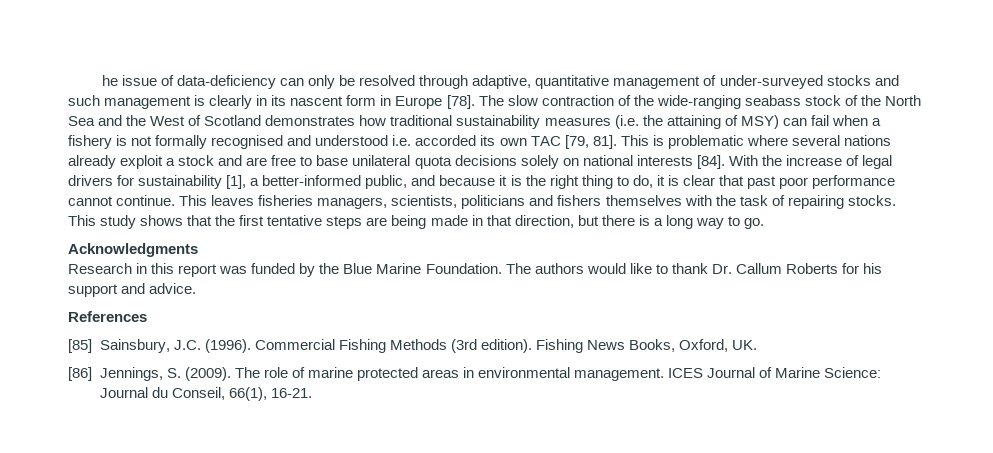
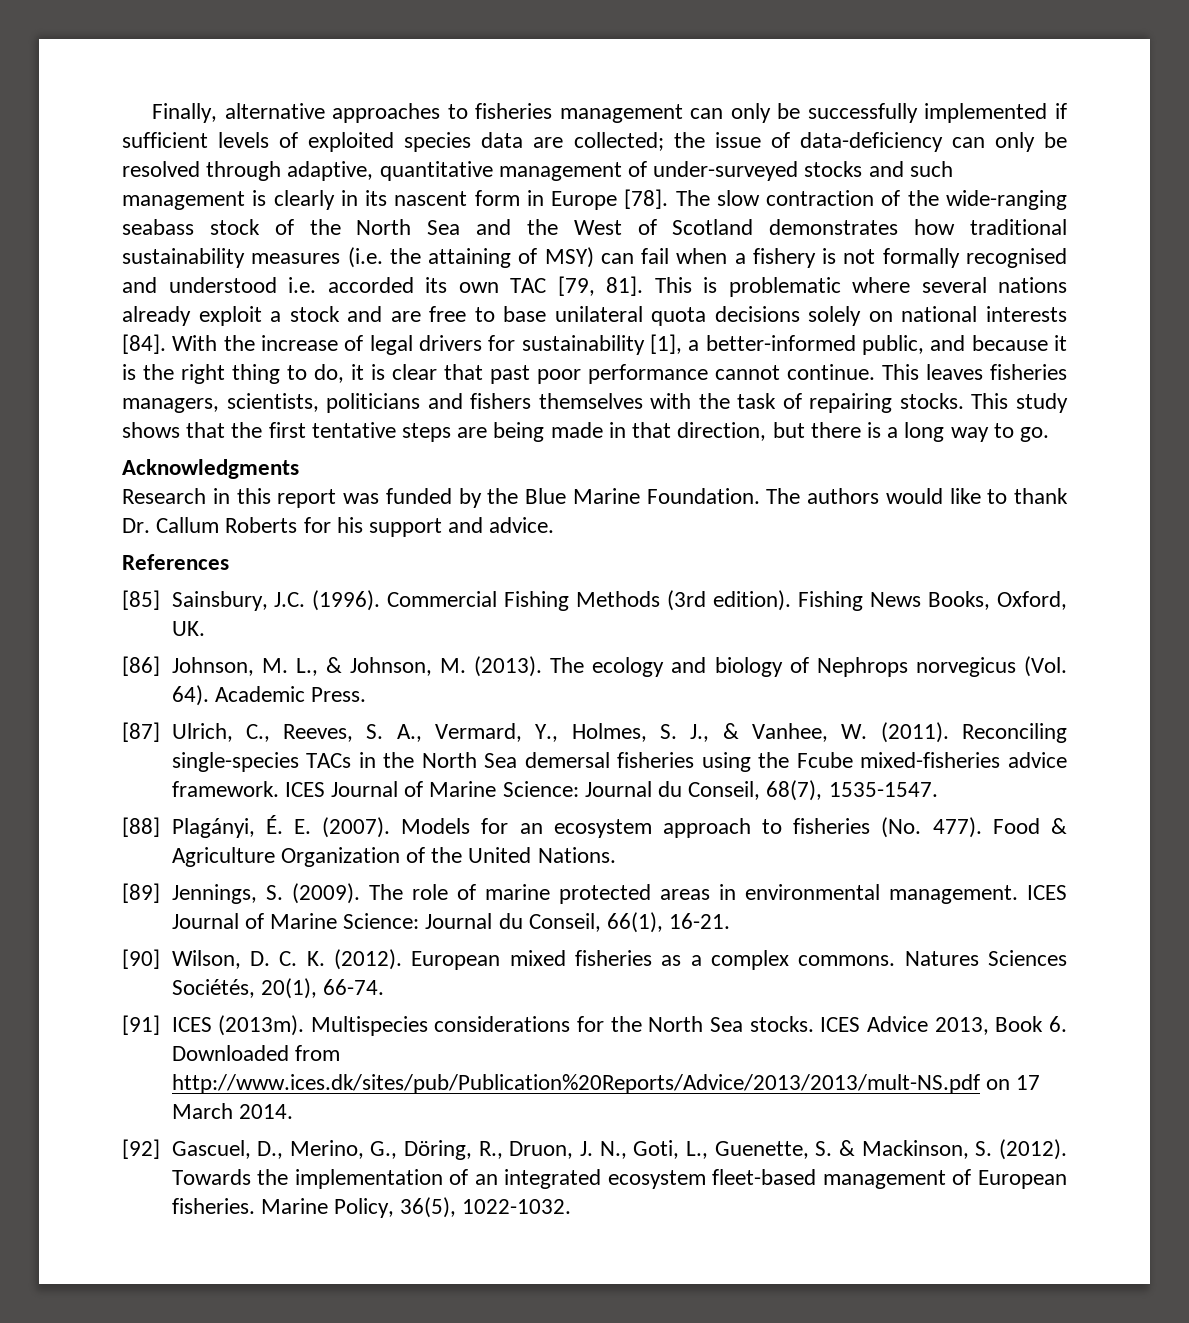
- he issue of data-deficiency can only be resolved through adaptive, quantitative management of under-surveyed stocks and such management is clearly in its nascent form in Europe [78].
+ Finally, alternative approaches to fisheries management can only be successfully implemented if sufficient levels of exploited species data are collected; the issue of data-deficiency can only be resolved through adaptive, quantitative management of under-surveyed stocks and such management is clearly in its nascent form in Europe [78].
- [86] Jennings, S. (2009).
+ [86] Johnson, M. L., & Johnson, M. (2013). The ecology and biology of Nephrops norvegicus (Vol. 64). Academic Press.
+ [87] Ulrich, C., Reeves, S. A., Vermard, Y., Holmes, S. J., & Vanhee, W. (2011). Reconciling single-species TACs in the North Sea demersal fisheries using the Fcube mixed-fisheries advice framework. ICES Journal of Marine Science: Journal du Conseil, 68(7), 1535-1547.
+ [88] Plagányi, É. E. (2007). Models for an ecosystem approach to fisheries (No. 477). Food & Agriculture Organization of the United Nations.
+ [89] Jennings, S. (2009).
+ [90] Wilson, D. C. K. (2012). European mixed fisheries as a complex commons. Natures Sciences Sociétés, 20(1), 66-74.
+ [91] ICES (2013m). Multispecies considerations for the North Sea stocks. ICES Advice 2013, Book 6. Downloaded from http://www.ices.dk/sites/pub/Publication%20Reports/Advice/2013/2013/mult-NS.pdf on 17 March 2014.
+ [92] Gascuel, D., Merino, G., Döring, R., Druon, J. N., Goti, L., Guenette, S. & Mackinson, S. (2012). Towards the implementation of an integrated ecosystem fleet-based management of European fisheries. Marine Policy, 36(5), 1022-1032.

